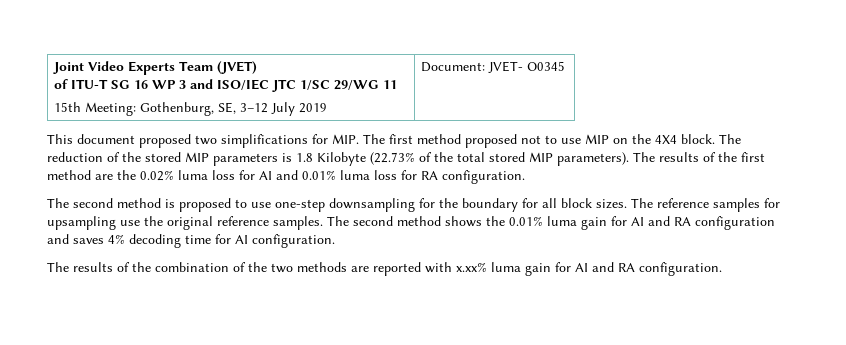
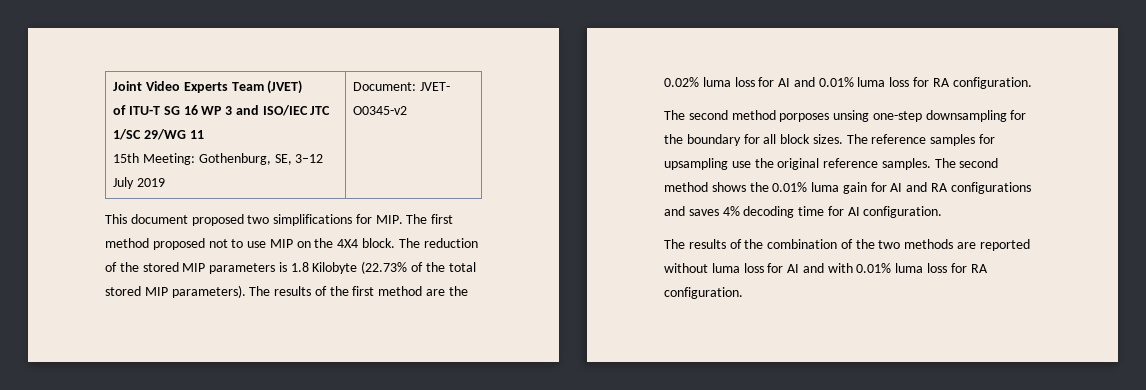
  Joint Video Experts Team (JVET)
  of ITU-T SG 16 WP 3 and ISO/IEC JTC 1/SC 29/WG 11
- 15th Meeting: Gothenburg, SE, 3–12 July 2019 | Document: JVET- O0345
+ 15th Meeting: Gothenburg, SE, 3–12 July 2019 | Document: JVET- O0345-v2
- The second method is proposed to use one-step downsampling for the boundary for all block sizes.
+ The second method porposes unsing one-step downsampling for the boundary for all block sizes.
- The second method shows the 0.01% luma gain for AI and RA configuration and saves 4% decoding time for AI configuration.
+ The second method shows the 0.01% luma gain for AI and RA configurations and saves 4% decoding time for AI configuration.
- The results of the combination of the two methods are reported with x.xx% luma gain for AI and RA configuration.
+ The results of the combination of the two methods are reported without luma loss for AI and with 0.01% luma loss for RA configuration.

